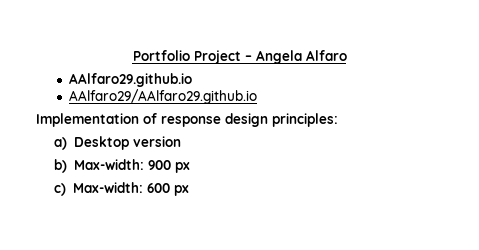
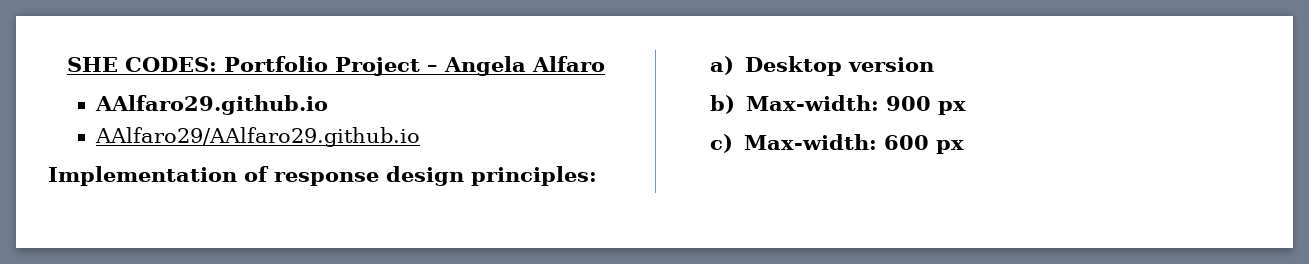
- Portfolio Project – Angela Alfaro
+ SHE CODES: Portfolio Project – Angela Alfaro

